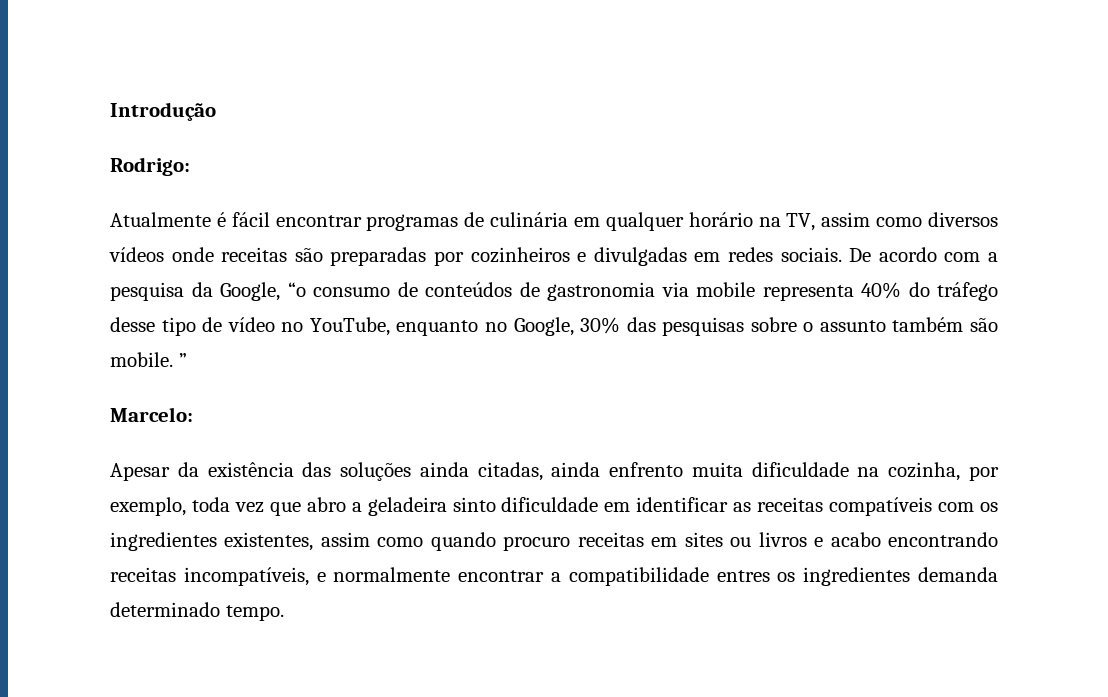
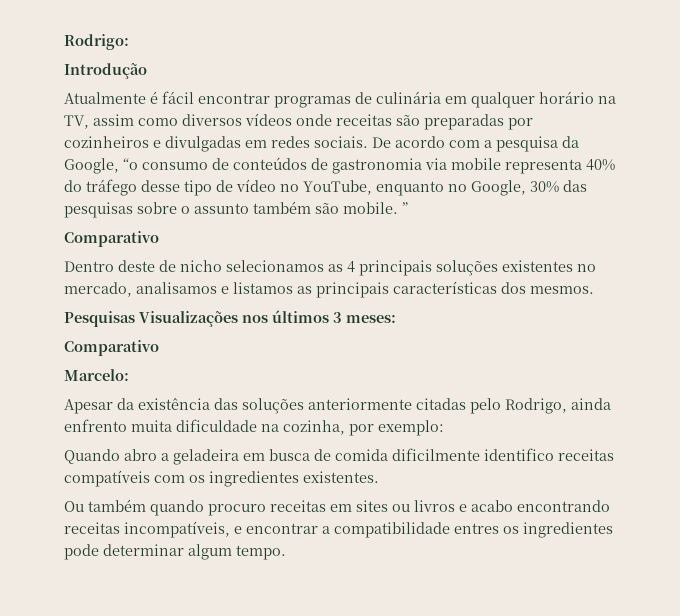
+ Rodrigo:
- Rodrigo:
  De acordo com a pesquisa da Google, “o consumo de conteúdos de gastronomia via mobile representa 40% do tráfego desse tipo de vídeo no YouTube, enquanto no Google, 30% das pesquisas sobre o assunto também são mobile. ”
+ Comparativo
+ Dentro deste de nicho selecionamos as 4 principais soluções existentes no mercado, analisamos e listamos as principais características dos mesmos.
+ Pesquisas Visualizações nos últimos 3 meses:
+ Comparativo
- Apesar da existência das soluções ainda citadas, ainda enfrento muita dificuldade na cozinha, por exemplo, toda vez que abro a geladeira sinto dificuldade em identificar as receitas compatíveis com os ingredientes existentes, assim como quando procuro receitas em sites ou livros e acabo encontrando receitas incompatíveis, e normalmente encontrar a compatibilidade entres os ingredientes demanda determinado tempo.
+ Apesar da existência das soluções anteriormente citadas pelo Rodrigo, ainda enfrento muita dificuldade na cozinha, por exemplo:
+ Quando abro a geladeira em busca de comida dificilmente identifico receitas compatíveis com os ingredientes existentes.
+ Ou também quando procuro receitas em sites ou livros e acabo encontrando receitas incompatíveis, e encontrar a compatibilidade entres os ingredientes pode determinar algum tempo.

